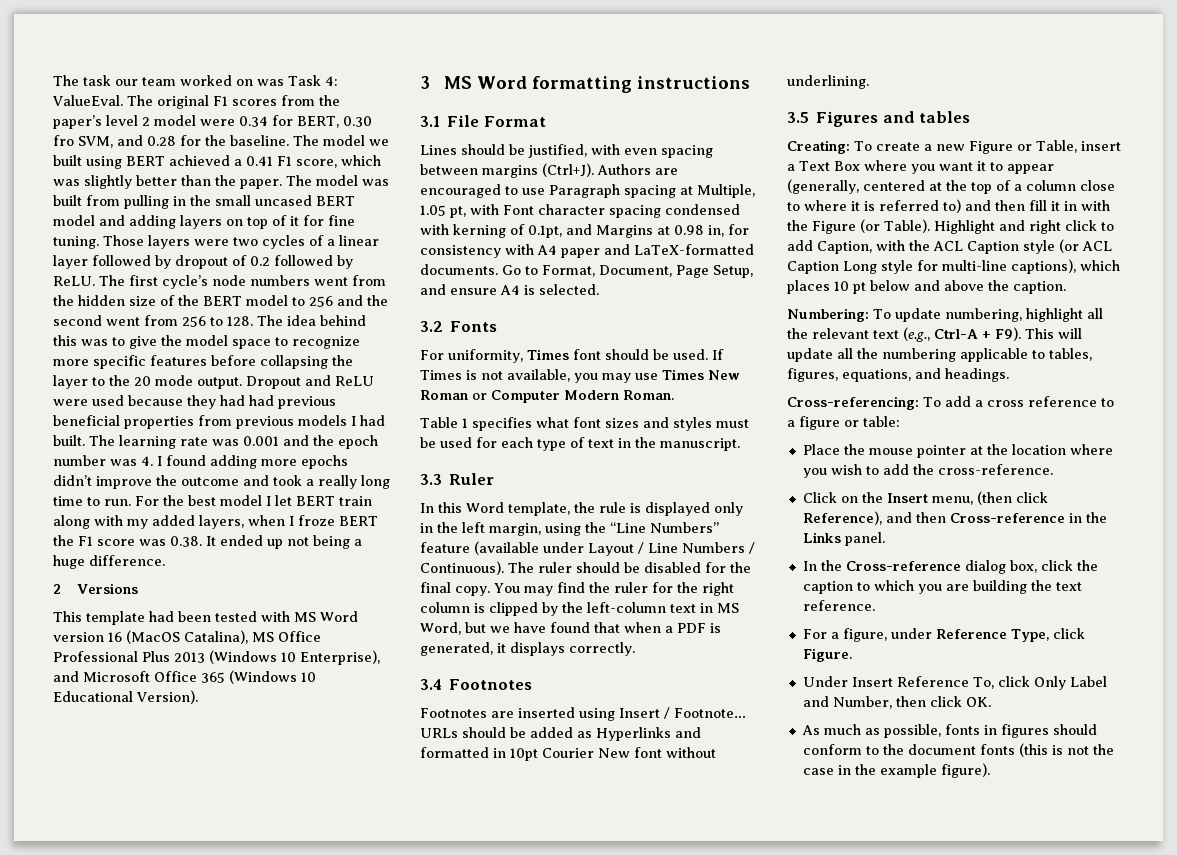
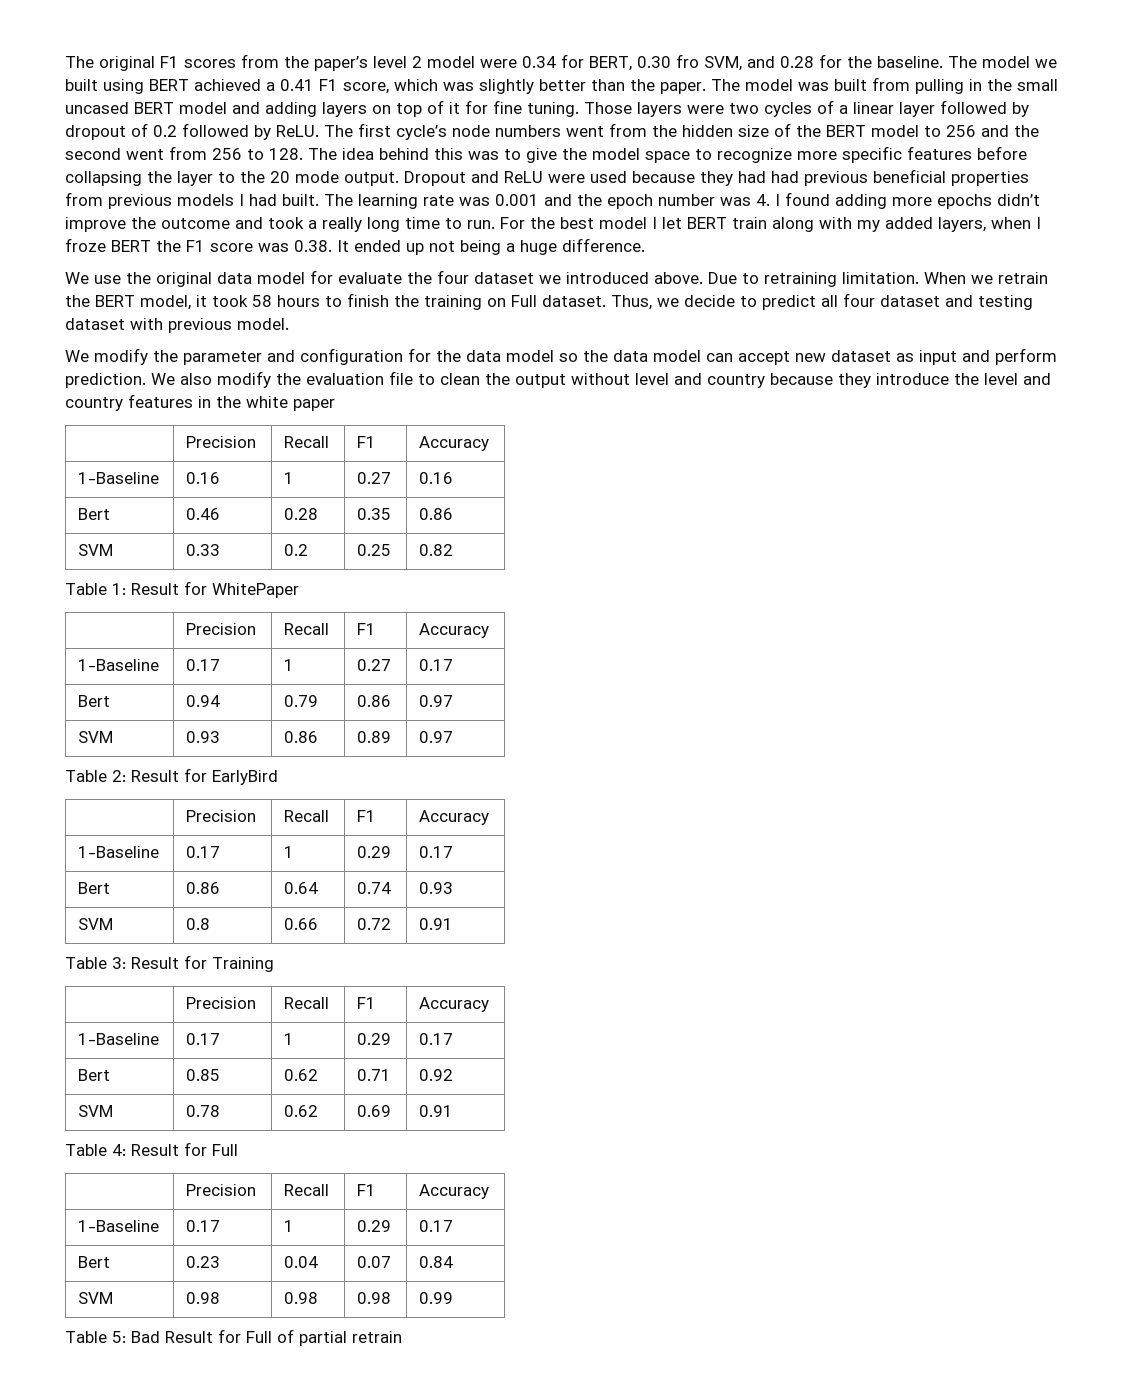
- The task our team worked on was Task 4: ValueEval. The original F1 scores from the paper’s level 2 model were 0.34 for BERT, 0.30 fro SVM, and 0.28 for the baseline.
+ The original F1 scores from the paper’s level 2 model were 0.34 for BERT, 0.30 fro SVM, and 0.28 for the baseline.
- 2 Versions
- This template had been tested with MS Word version 16 (MacOS Catalina), MS Office Professional Plus 2013 (Windows 10 Enterprise), and Microsoft Office 365 (Windows 10 Educational Version).
- 3 MS Word formatting instructions
- 3.1 File Format
- Lines should be justified, with even spacing between margins (Ctrl+J). Authors are encouraged to use Paragraph spacing at Multiple, 1.05 pt, with Font character spacing condensed with kerning of 0.1pt, and Margins at 0.98 in, for consistency with A4 paper and LaTeX-formatted documents. Go to Format, Document, Page Setup, and ensure A4 is selected.
- 3.2 Fonts
- For uniformity, Times font should be used. If Times is not available, you may use Times New Roman or Computer Modern Roman.
- Table 1 specifies what font sizes and styles must be used for each type of text in the manuscript.
- 3.3 Ruler
- In this Word template, the rule is displayed only in the left margin, using the “Line Numbers” feature (available under Layout / Line Numbers / Continuous). The ruler should be disabled for the final copy. You may find the ruler for the right column is clipped by the left-column text in MS Word, but we have found that when a PDF is generated, it displays correctly.
- 3.4 Footnotes
- Footnotes are inserted using Insert / Footnote… URLs should be added as Hyperlinks and formatted in 10pt Courier New font without underlining.
- 3.5 Figures and tables
- Creating: To create a new Figure or Table, insert a Text Box where you want it to appear (generally, centered at the top of a column close to where it is referred to) and then fill it in with the Figure (or Table). Highlight and right click to add Caption, with the ACL Caption style (or ACL Caption Long style for multi-line captions), which places 10 pt below and above the caption.
- Numbering: To update numbering, highlight all the relevant text (e.g., Ctrl-A + F9). This will update all the numbering applicable to tables, figures, equations, and headings.
- Cross-referencing: To add a cross reference to a figure or table:
- Place the mouse pointer at the location where you wish to add the cross-reference.
- Click on the Insert menu, (then click Reference), and then Cross-reference in the Links panel.
- In the Cross-reference dialog box, click the caption to which you are building the text reference.
- For a figure, under Reference Type, click Figure.
- Under Insert Reference To, click Only Label and Number, then click OK.
- As much as possible, fonts in figures should conform to the document fonts (this is not the case in the example figure).
+ We use the original data model for evaluate the four dataset we introduced above. Due to retraining limitation. When we retrain the BERT model, it took 58 hours to finish the training on Full dataset. Thus, we decide to predict all four dataset and testing dataset with previous model.
+ We modify the parameter and configuration for the data model so the data model can accept new dataset as input and perform prediction. We also modify the evaluation file to clean the output without level and country because they introduce the level and country features in the white paper
+ | Precision | Recall | F1 | Accuracy
+ 1-Baseline | 0.16 | 1 | 0.27 | 0.16
+ Bert | 0.46 | 0.28 | 0.35 | 0.86
+ SVM | 0.33 | 0.2 | 0.25 | 0.82
+ Table 1: Result for WhitePaper
+ | Precision | Recall | F1 | Accuracy
+ 1-Baseline | 0.17 | 1 | 0.27 | 0.17
+ Bert | 0.94 | 0.79 | 0.86 | 0.97
+ SVM | 0.93 | 0.86 | 0.89 | 0.97
+ Table 2: Result for EarlyBird
+ | Precision | Recall | F1 | Accuracy
+ 1-Baseline | 0.17 | 1 | 0.29 | 0.17
+ Bert | 0.86 | 0.64 | 0.74 | 0.93
+ SVM | 0.8 | 0.66 | 0.72 | 0.91
+ Table 3: Result for Training
+ | Precision | Recall | F1 | Accuracy
+ 1-Baseline | 0.17 | 1 | 0.29 | 0.17
+ Bert | 0.85 | 0.62 | 0.71 | 0.92
+ SVM | 0.78 | 0.62 | 0.69 | 0.91
+ Table 4: Result for Full
+ | Precision | Recall | F1 | Accuracy
+ 1-Baseline | 0.17 | 1 | 0.29 | 0.17
+ Bert | 0.23 | 0.04 | 0.07 | 0.84
+ SVM | 0.98 | 0.98 | 0.98 | 0.99
+ Table 5: Bad Result for Full of partial retrain

